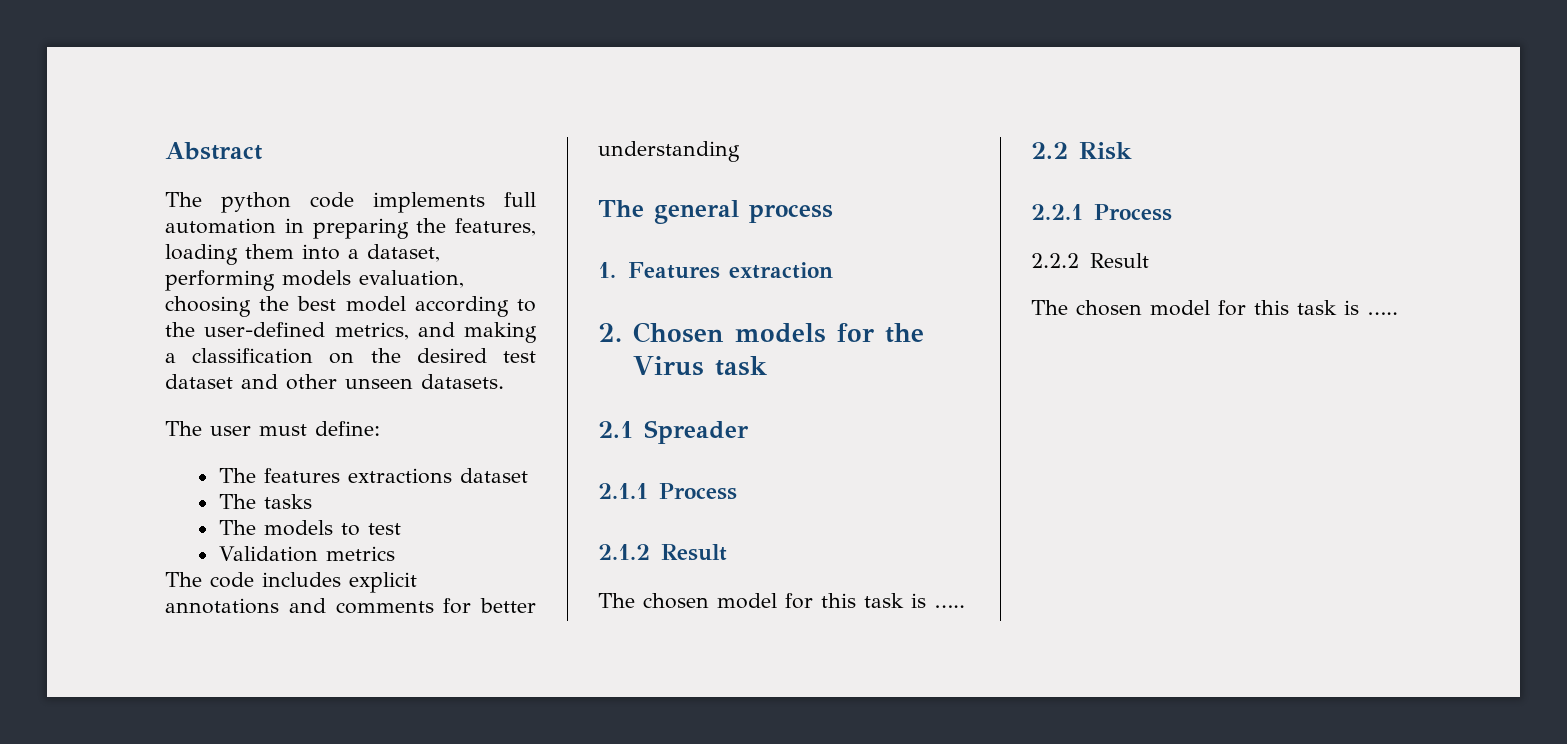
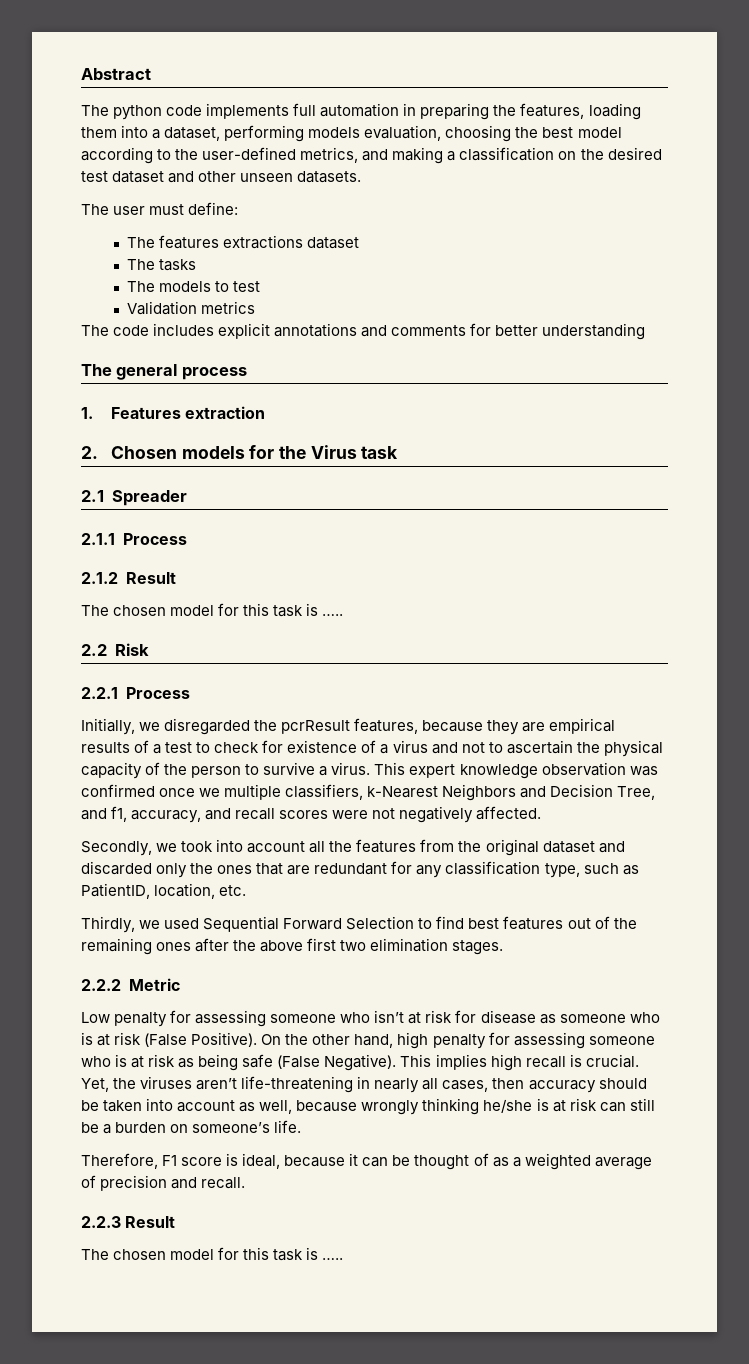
- 2.2.2 Result
+ Initially, we disregarded the pcrResult features, because they are empirical results of a test to check for existence of a virus and not to ascertain the physical capacity of the person to survive a virus. This expert knowledge observation was confirmed once we multiple classifiers, k-Nearest Neighbors and Decision Tree, and f1, accuracy, and recall scores were not negatively affected.
+ Secondly, we took into account all the features from the original dataset and discarded only the ones that are redundant for any classification type, such as PatientID, location, etc.
+ Thirdly, we used Sequential Forward Selection to find best features out of the remaining ones after the above first two elimination stages.
+ 2.2.2 Metric
+ Low penalty for assessing someone who isn’t at risk for disease as someone who is at risk (False Positive). On the other hand, high penalty for assessing someone who is at risk as being safe (False Negative). This implies high recall is crucial. Yet, the viruses aren’t life-threatening in nearly all cases, then accuracy should be taken into account as well, because wrongly thinking he/she is at risk can still be a burden on someone’s life.
+ Therefore, F1 score is ideal, because it can be thought of as a weighted average of precision and recall.
+ 2.2.3 Result

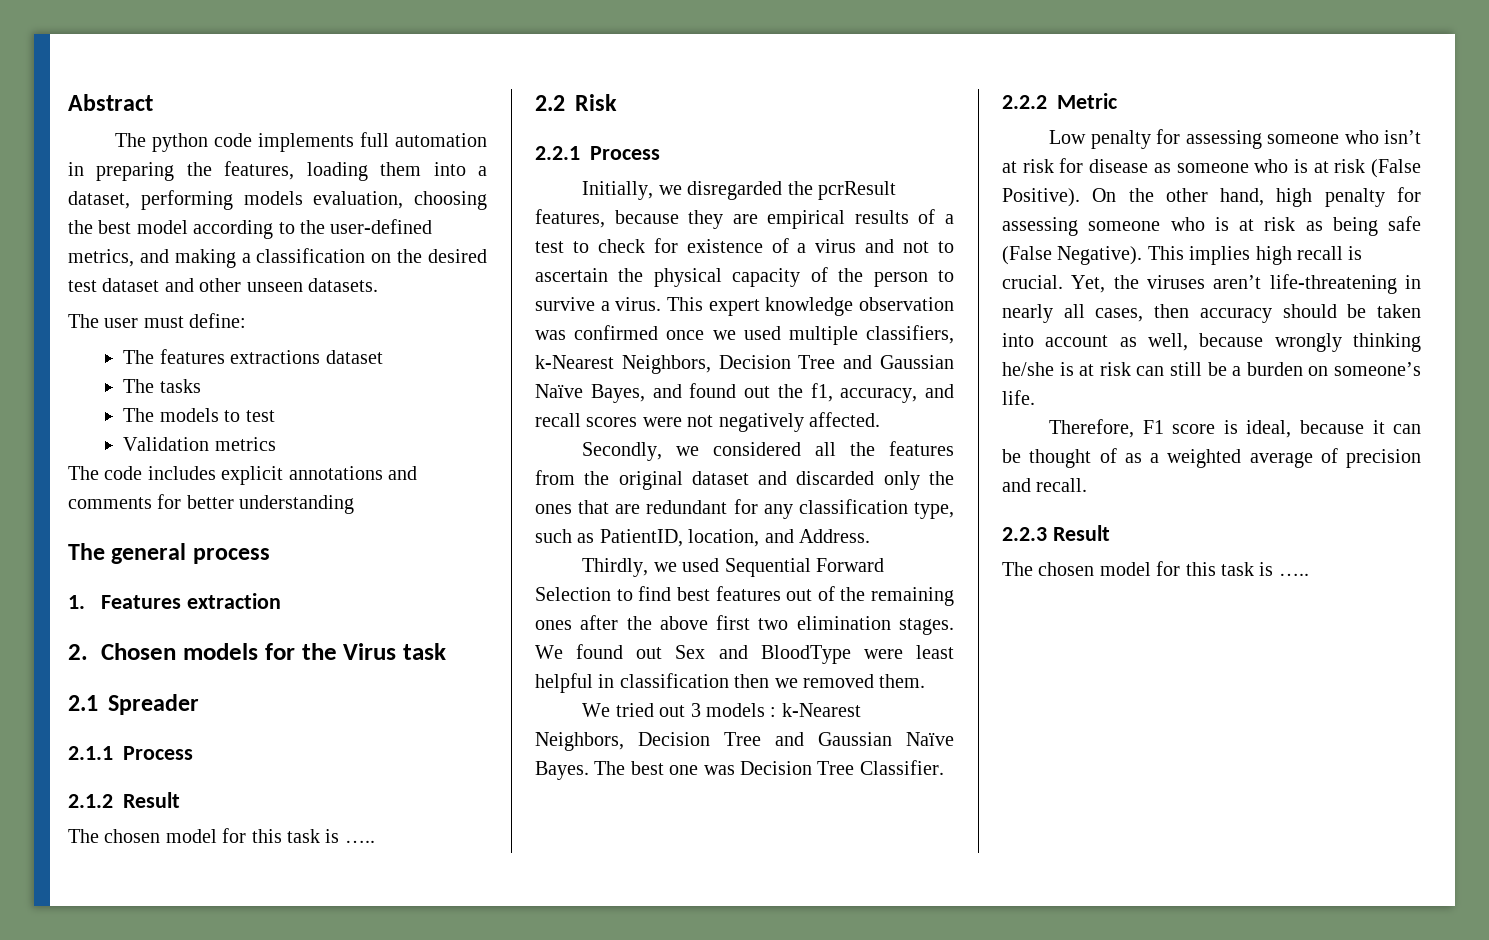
- This expert knowledge observation was confirmed once we multiple classifiers, k-Nearest Neighbors and Decision Tree, and f1, accuracy, and recall scores were not negatively affected.
+ This expert knowledge observation was confirmed once we used multiple classifiers, k-Nearest Neighbors, Decision Tree and Gaussian Naïve Bayes, and found out the f1, accuracy, and recall scores were not negatively affected.
- Secondly, we took into account all the features from the original dataset and discarded only the ones that are redundant for any classification type, such as PatientID, location, etc.
+ Secondly, we considered all the features from the original dataset and discarded only the ones that are redundant for any classification type, such as PatientID, location, and Address.
+ We found out Sex and BloodType were least helpful in classification then we removed them.
+ We tried out 3 models : k-Nearest Neighbors, Decision Tree and Gaussian Naïve Bayes. The best one was Decision Tree Classifier.

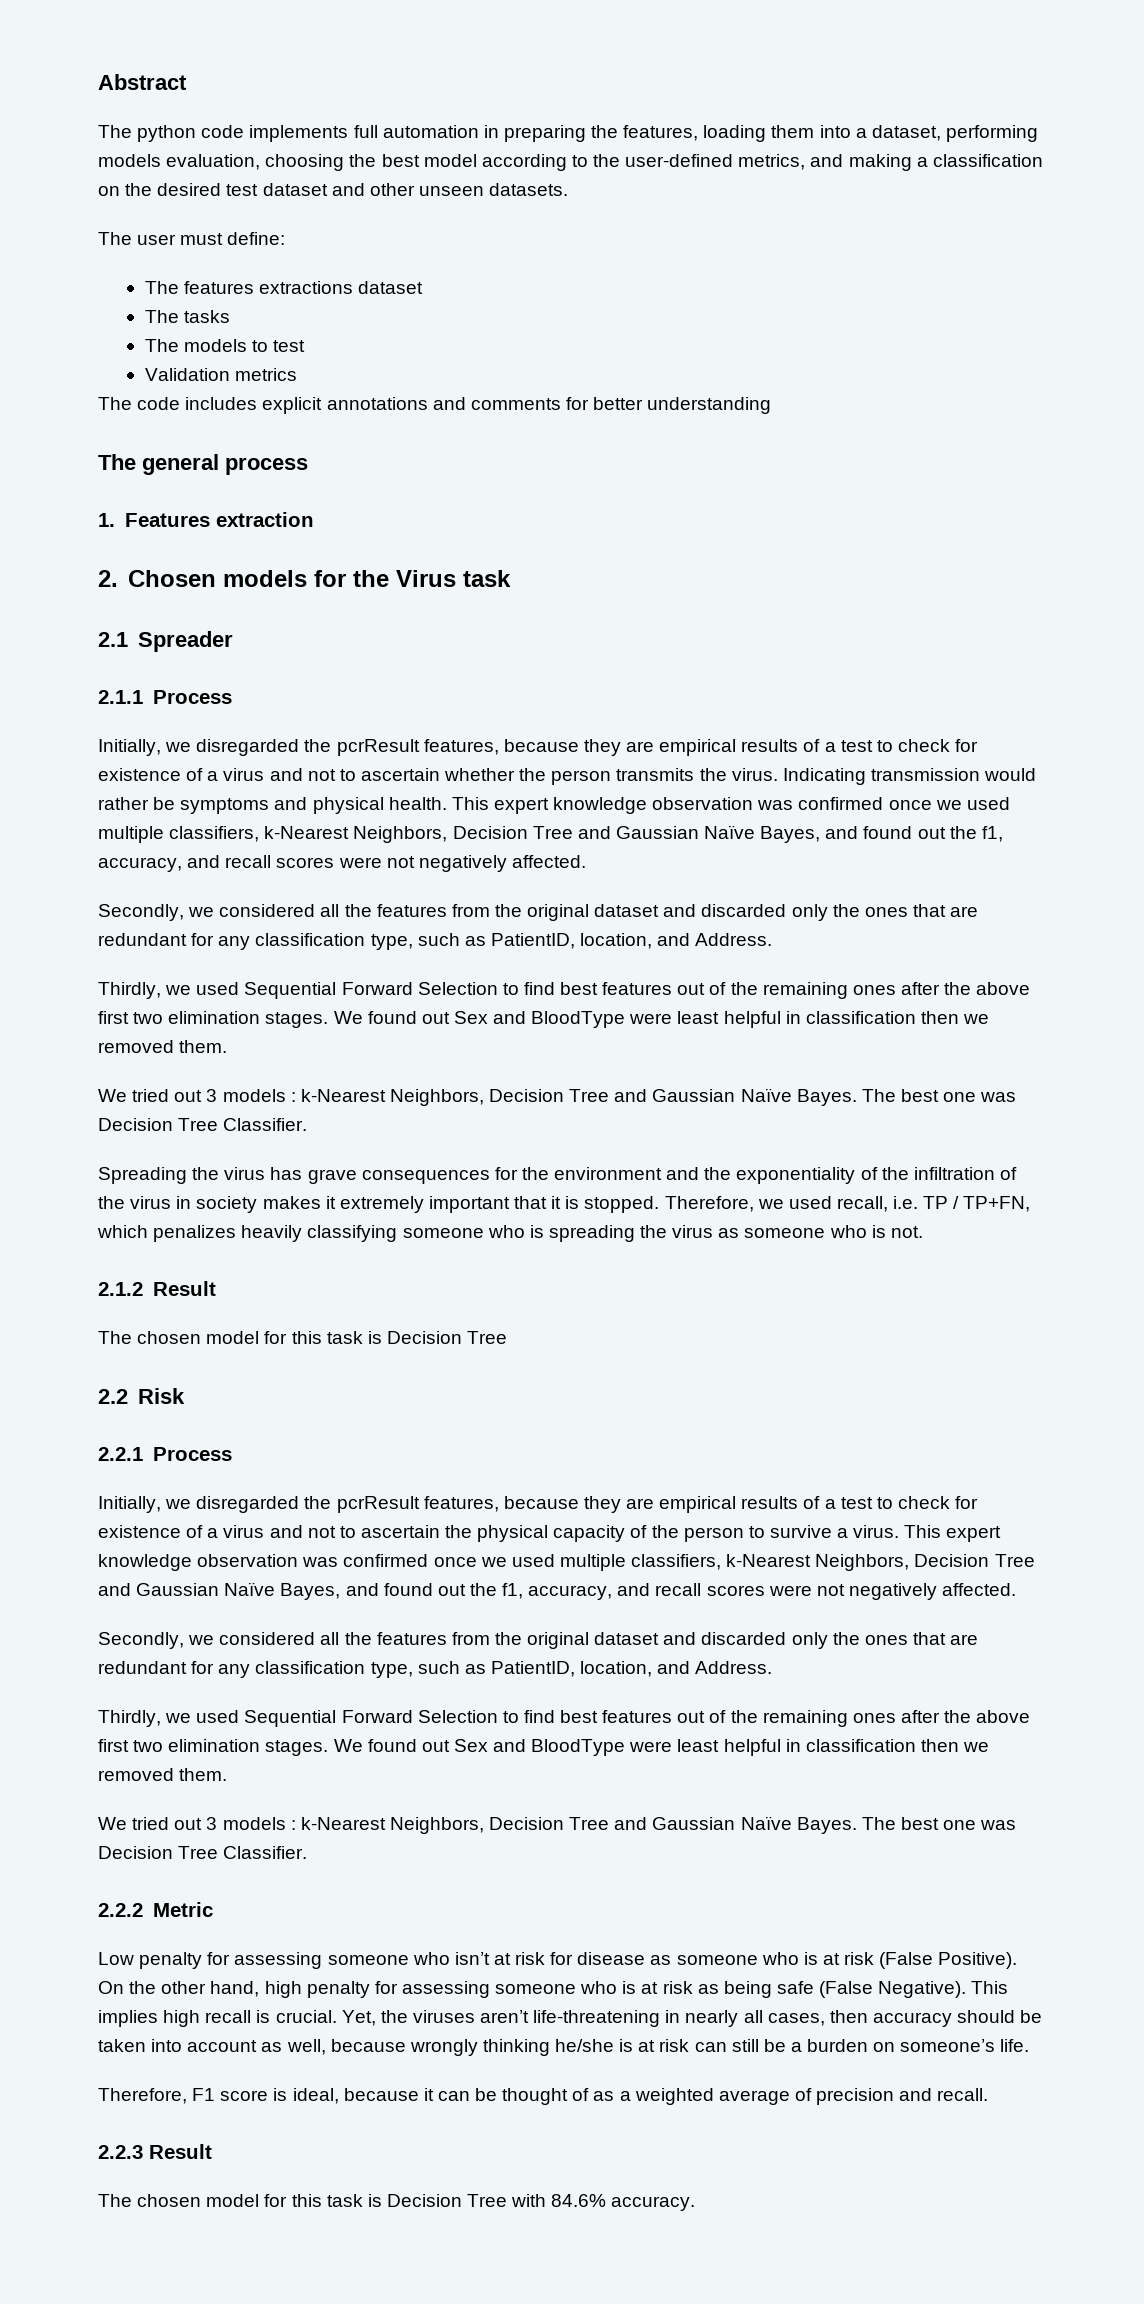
+ Initially, we disregarded the pcrResult features, because they are empirical results of a test to check for existence of a virus and not to ascertain whether the person transmits the virus. Indicating transmission would rather be symptoms and physical health. This expert knowledge observation was confirmed once we used multiple classifiers, k-Nearest Neighbors, Decision Tree and Gaussian Naïve Bayes, and found out the f1, accuracy, and recall scores were not negatively affected.
+ Secondly, we considered all the features from the original dataset and discarded only the ones that are redundant for any classification type, such as PatientID, location, and Address.
+ Thirdly, we used Sequential Forward Selection to find best features out of the remaining ones after the above first two elimination stages. We found out Sex and BloodType were least helpful in classification then we removed them.
+ We tried out 3 models : k-Nearest Neighbors, Decision Tree and Gaussian Naïve Bayes. The best one was Decision Tree Classifier.
+ Spreading the virus has grave consequences for the environment and the exponentiality of the infiltration of the virus in society makes it extremely important that it is stopped. Therefore, we used recall, i.e. TP / TP+FN, which penalizes heavily classifying someone who is spreading the virus as someone who is not.
  2.1.2 Result
- The chosen model for this task is …..
+ The chosen model for this task is Decision Tree
  2.2.3 Result
- The chosen model for this task is …..
+ The chosen model for this task is Decision Tree with 84.6% accuracy.

